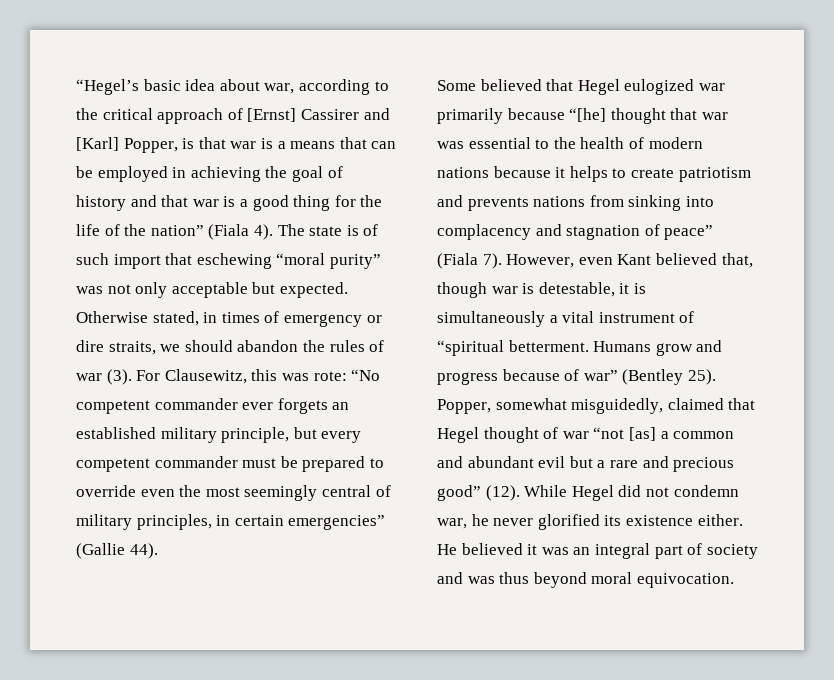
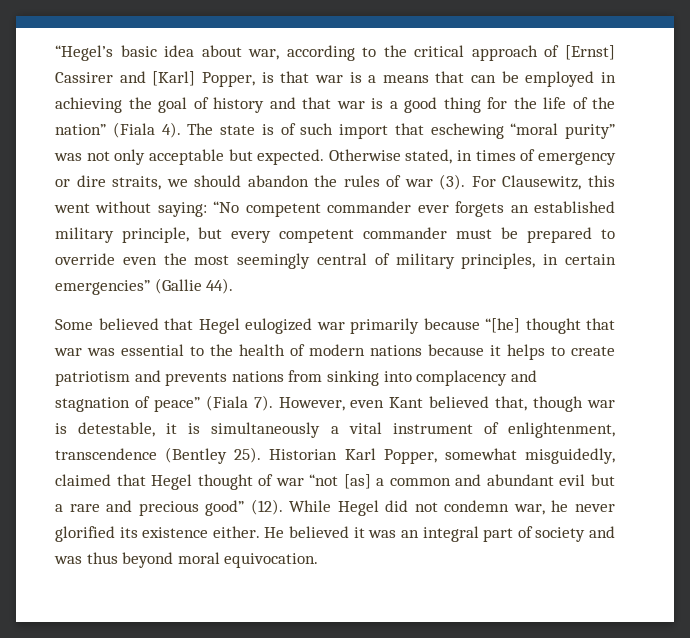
- For Clausewitz, this was rote: “No competent commander ever forgets an established military principle, but every competent commander must be prepared to override even the most seemingly central of military principles, in certain emergencies” (Gallie 44).
+ For Clausewitz, this went without saying: “No competent commander ever forgets an established military principle, but every competent commander must be prepared to override even the most seemingly central of military principles, in certain emergencies” (Gallie 44).
- However, even Kant believed that, though war is detestable, it is simultaneously a vital instrument of “spiritual betterment. Humans grow and progress because of war” (Bentley 25). Popper, somewhat misguidedly, claimed that Hegel thought of war “not [as] a common and abundant evil but a rare and precious good” (12).
+ However, even Kant believed that, though war is detestable, it is simultaneously a vital instrument of enlightenment, transcendence (Bentley 25). Historian Karl Popper, somewhat misguidedly, claimed that Hegel thought of war “not [as] a common and abundant evil but a rare and precious good” (12).

